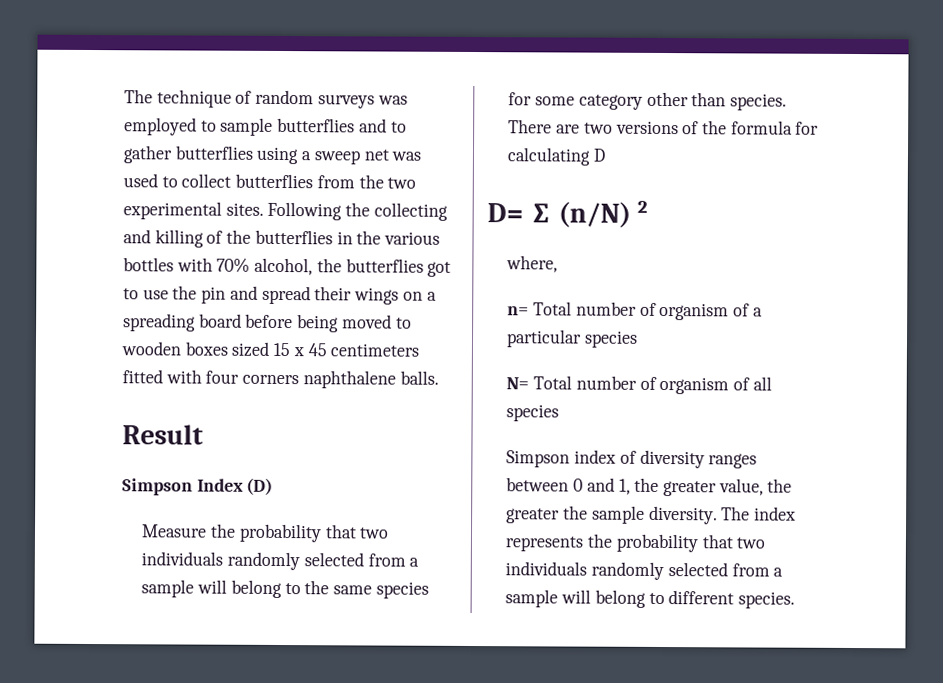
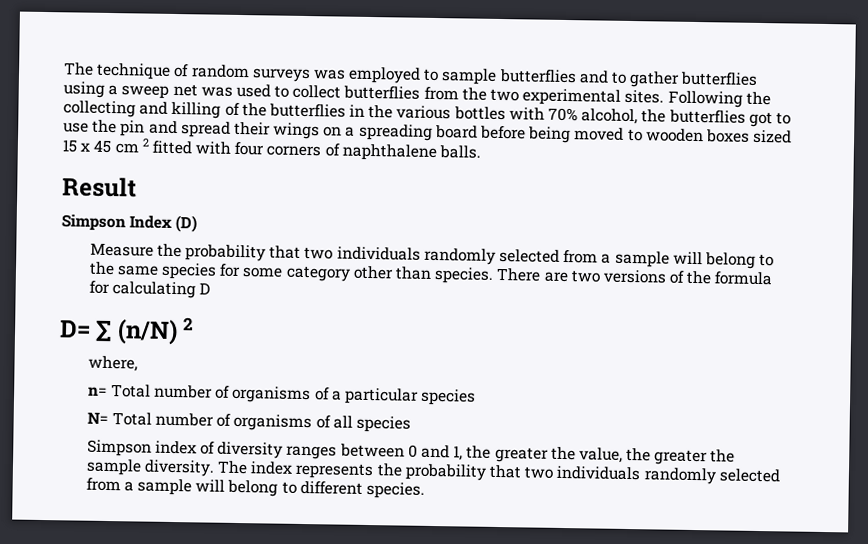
- Following the collecting and killing of the butterflies in the various bottles with 70% alcohol, the butterflies got to use the pin and spread their wings on a spreading board before being moved to wooden boxes sized 15 x 45 centimeters fitted with four corners naphthalene balls.
+ Following the collecting and killing of the butterflies in the various bottles with 70% alcohol, the butterflies got to use the pin and spread their wings on a spreading board before being moved to wooden boxes sized 15 x 45 cm 2 fitted with four corners of naphthalene balls.
- n= Total number of organism of a particular species
+ n= Total number of organisms of a particular species
- N= Total number of organism of all species
+ N= Total number of organisms of all species
- Simpson index of diversity ranges between 0 and 1, the greater value, the greater the sample diversity.
+ Simpson index of diversity ranges between 0 and 1, the greater the value, the greater the sample diversity.

